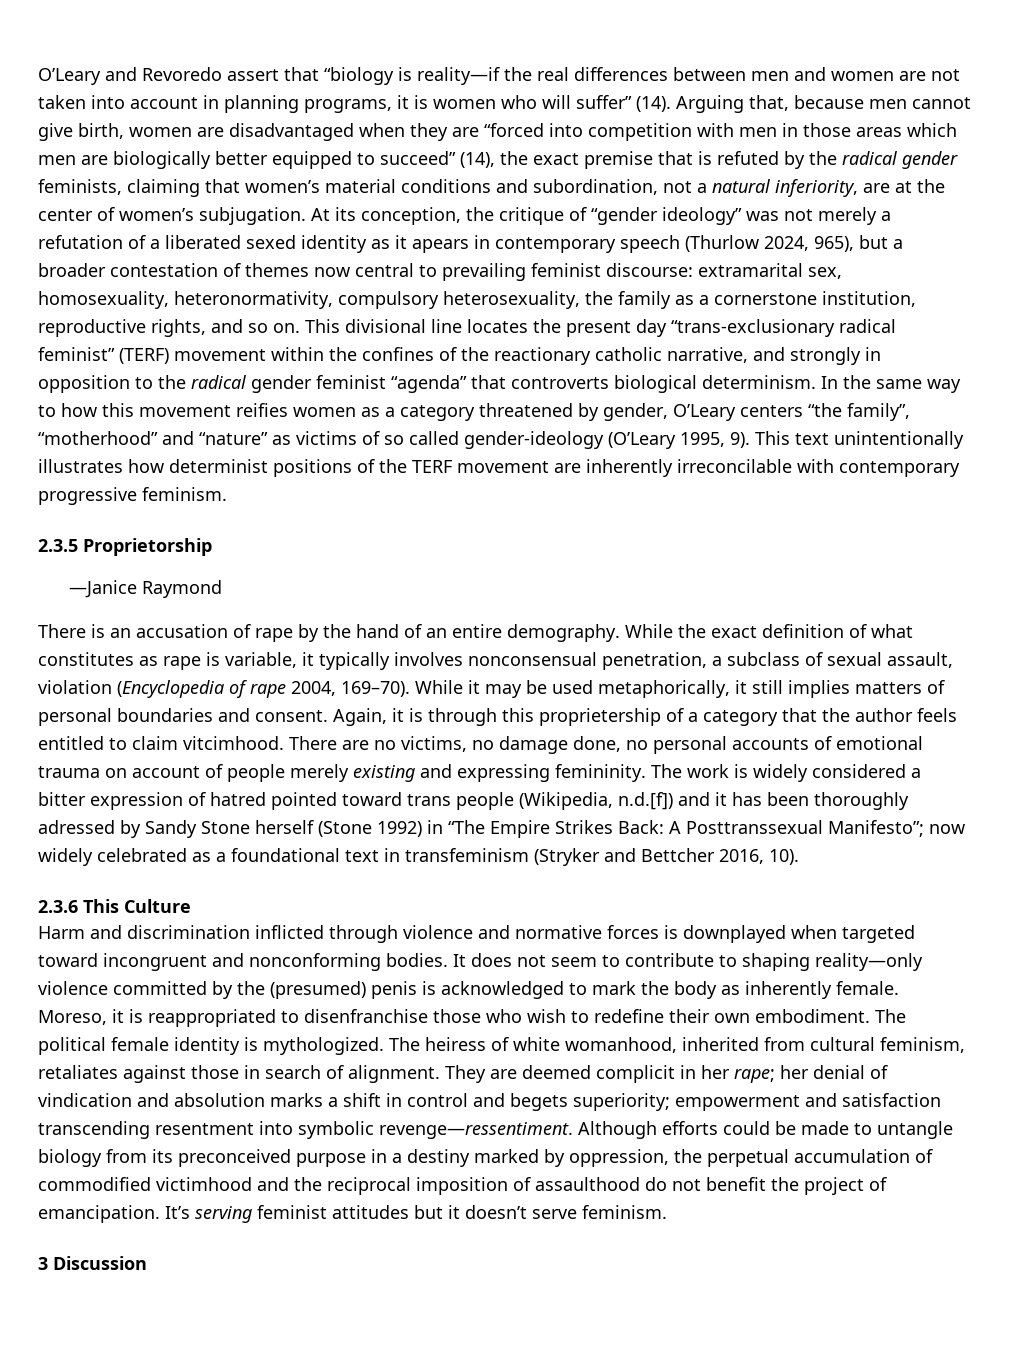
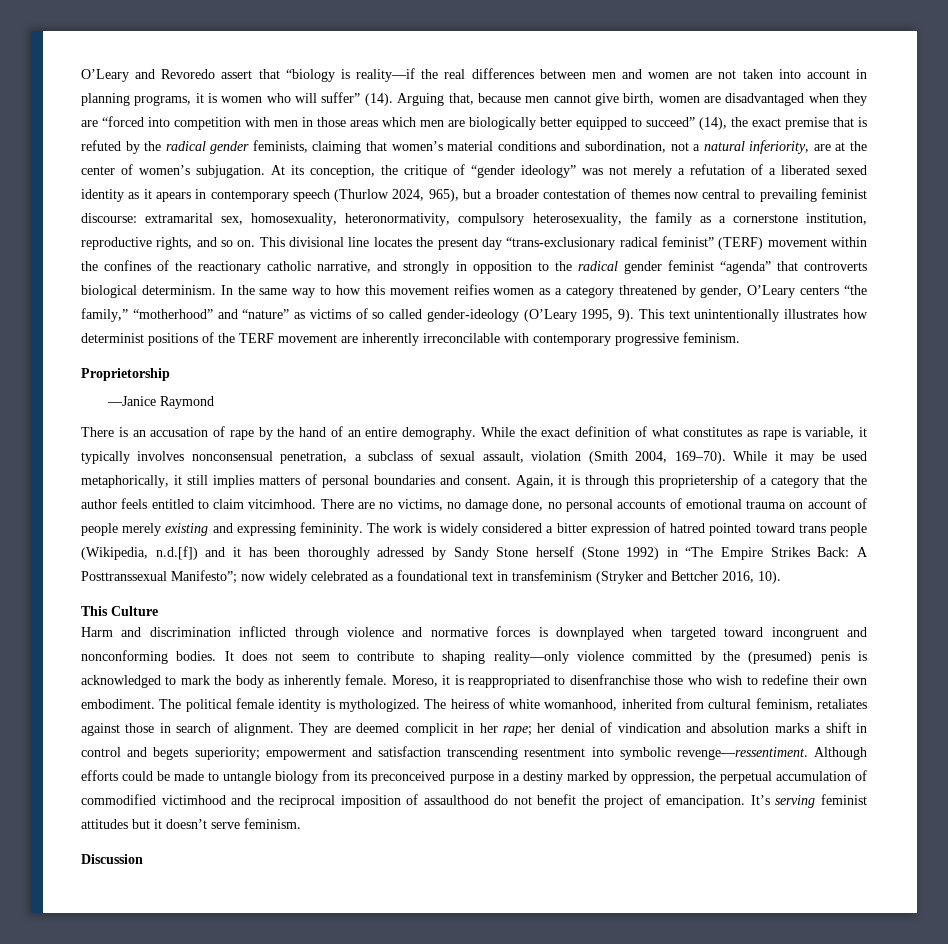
- In the same way to how this movement reifies women as a category threatened by gender, O’Leary centers “the family”, “motherhood” and “nature” as victims of so called gender-ideology (O’Leary 1995, 9).
+ In the same way to how this movement reifies women as a category threatened by gender, O’Leary centers “the family,” “motherhood” and “nature” as victims of so called gender-ideology (O’Leary 1995, 9).
- 2.3.5 Proprietorship
+ Proprietorship
- While the exact definition of what constitutes as rape is variable, it typically involves nonconsensual penetration, a subclass of sexual assault, violation (Encyclopedia of rape 2004, 169–70).
+ While the exact definition of what constitutes as rape is variable, it typically involves nonconsensual penetration, a subclass of sexual assault, violation (Smith 2004, 169–70).
- 2.3.6 This Culture
+ This Culture
- 3 Discussion
+ Discussion

